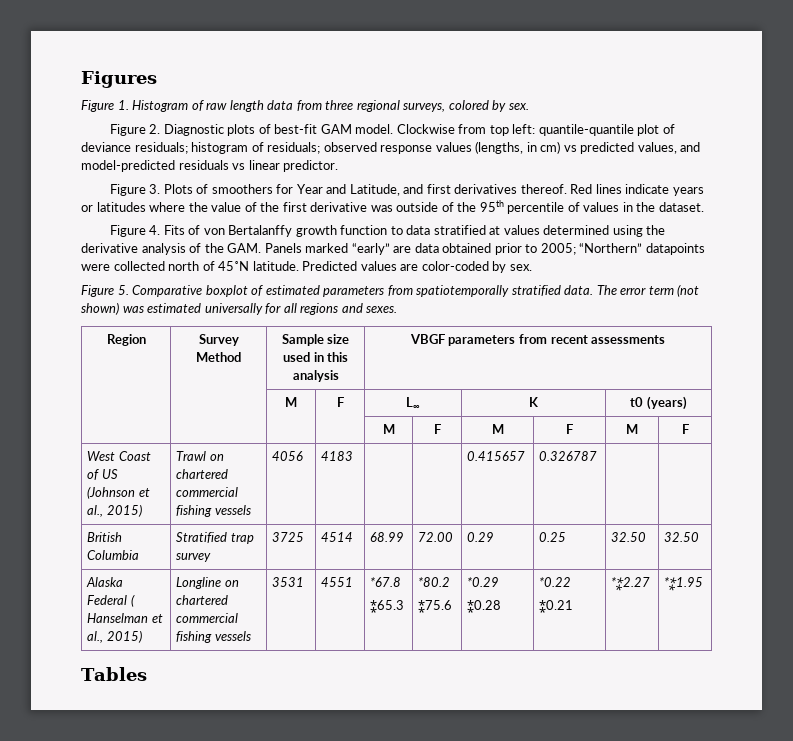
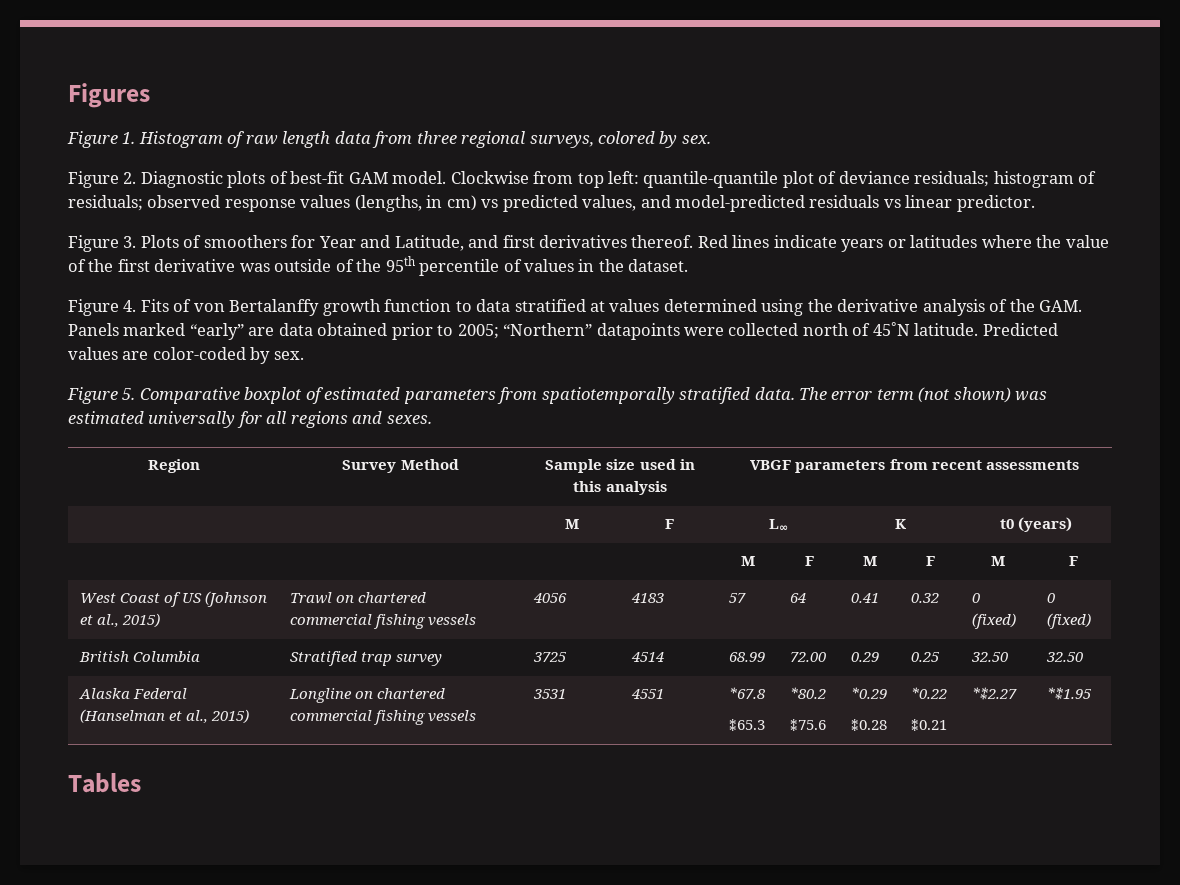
- West Coast of US (Johnson et al., 2015) | Trawl on chartered commercial fishing vessels | 4056 | 4183 | | | 0.415657 | 0.326787 | |
+ West Coast of US (Johnson et al., 2015) | Trawl on chartered commercial fishing vessels | 4056 | 4183 | 57 | 64 | 0.41 | 0.32 | 0 (fixed) | 0 (fixed)
- Alaska Federal ( Hanselman et al., 2015) | Longline on chartered commercial fishing vessels | 3531 | 4551 | *67.8
+ Alaska Federal (Hanselman et al., 2015) | Longline on chartered commercial fishing vessels | 3531 | 4551 | *67.8

